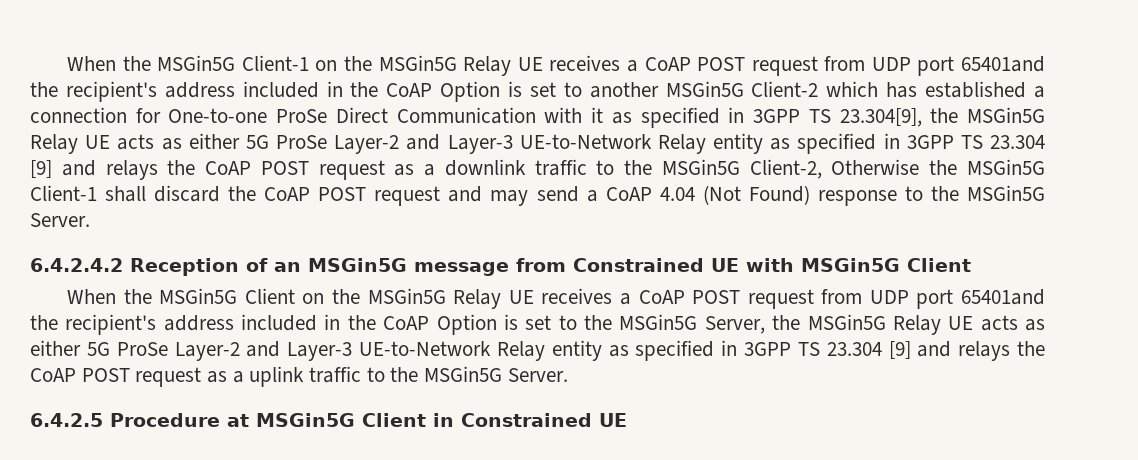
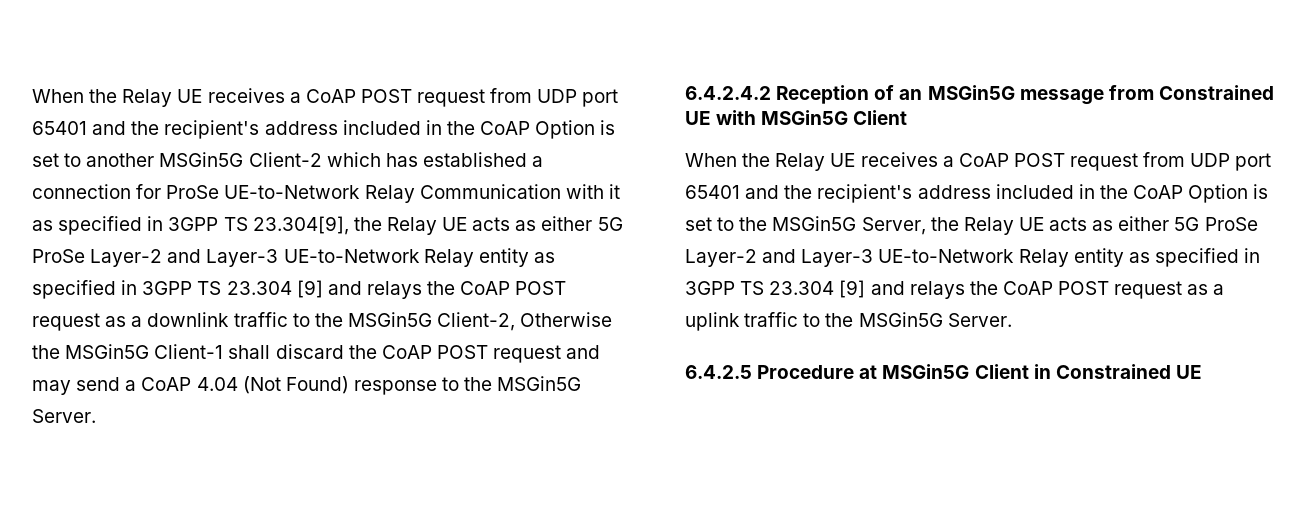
- When the MSGin5G Client-1 on the MSGin5G Relay UE receives a CoAP POST request from UDP port 65401and the recipient's address included in the CoAP Option is set to another MSGin5G Client-2 which has established a connection for One-to-one ProSe Direct Communication with it as specified in 3GPP TS 23.304[9], the MSGin5G Relay UE acts as either 5G ProSe Layer-2 and Layer-3 UE-to-Network Relay entity as specified in 3GPP TS 23.304 [9] and relays the CoAP POST request as a downlink traffic to the MSGin5G Client-2, Otherwise the MSGin5G Client-1 shall discard the CoAP POST request and may send a CoAP 4.04 (Not Found) response to the MSGin5G Server.
+ When the Relay UE receives a CoAP POST request from UDP port 65401 and the recipient's address included in the CoAP Option is set to another MSGin5G Client-2 which has established a connection for ProSe UE-to-Network Relay Communication with it as specified in 3GPP TS 23.304[9], the Relay UE acts as either 5G ProSe Layer-2 and Layer-3 UE-to-Network Relay entity as specified in 3GPP TS 23.304 [9] and relays the CoAP POST request as a downlink traffic to the MSGin5G Client-2, Otherwise the MSGin5G Client-1 shall discard the CoAP POST request and may send a CoAP 4.04 (Not Found) response to the MSGin5G Server.
- When the MSGin5G Client on the MSGin5G Relay UE receives a CoAP POST request from UDP port 65401and the recipient's address included in the CoAP Option is set to the MSGin5G Server, the MSGin5G Relay UE acts as either 5G ProSe Layer-2 and Layer-3 UE-to-Network Relay entity as specified in 3GPP TS 23.304 [9] and relays the CoAP POST request as a uplink traffic to the MSGin5G Server.
+ When the Relay UE receives a CoAP POST request from UDP port 65401 and the recipient's address included in the CoAP Option is set to the MSGin5G Server, the Relay UE acts as either 5G ProSe Layer-2 and Layer-3 UE-to-Network Relay entity as specified in 3GPP TS 23.304 [9] and relays the CoAP POST request as a uplink traffic to the MSGin5G Server.

